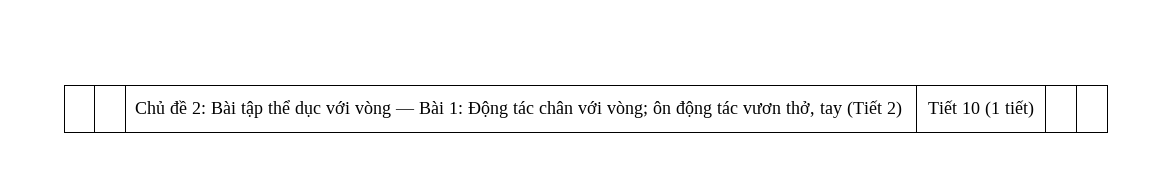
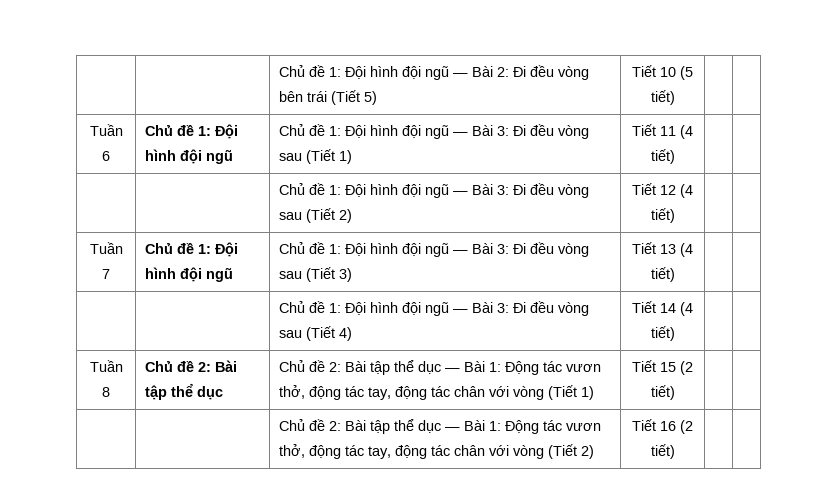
- | | Chủ đề 2: Bài tập thể dục với vòng — Bài 1: Động tác chân với vòng; ôn động tác vươn thở, tay (Tiết 2) | Tiết 10 (1 tiết) | |
+ | | Chủ đề 1: Đội hình đội ngũ — Bài 2: Đi đều vòng bên trái (Tiết 5) | Tiết 10 (5 tiết) | |
+ Tuần 6 | Chủ đề 1: Đội hình đội ngũ | Chủ đề 1: Đội hình đội ngũ — Bài 3: Đi đều vòng sau (Tiết 1) | Tiết 11 (4 tiết) | |
+ | | Chủ đề 1: Đội hình đội ngũ — Bài 3: Đi đều vòng sau (Tiết 2) | Tiết 12 (4 tiết) | |
+ Tuần 7 | Chủ đề 1: Đội hình đội ngũ | Chủ đề 1: Đội hình đội ngũ — Bài 3: Đi đều vòng sau (Tiết 3) | Tiết 13 (4 tiết) | |
+ | | Chủ đề 1: Đội hình đội ngũ — Bài 3: Đi đều vòng sau (Tiết 4) | Tiết 14 (4 tiết) | |
+ Tuần 8 | Chủ đề 2: Bài tập thể dục | Chủ đề 2: Bài tập thể dục — Bài 1: Động tác vươn thở, động tác tay, động tác chân với vòng (Tiết 1) | Tiết 15 (2 tiết) | |
+ | | Chủ đề 2: Bài tập thể dục — Bài 1: Động tác vươn thở, động tác tay, động tác chân với vòng (Tiết 2) | Tiết 16 (2 tiết) | |

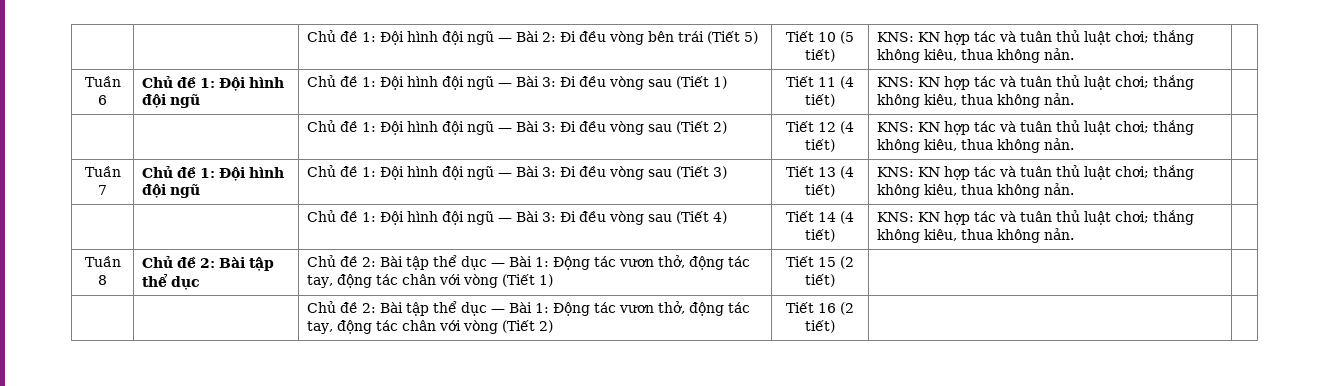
- | | Chủ đề 1: Đội hình đội ngũ — Bài 2: Đi đều vòng bên trái (Tiết 5) | Tiết 10 (5 tiết) | |
+ | | Chủ đề 1: Đội hình đội ngũ — Bài 2: Đi đều vòng bên trái (Tiết 5) | Tiết 10 (5 tiết) | KNS: KN hợp tác và tuân thủ luật chơi; thắng không kiêu, thua không nản. |
- Tiết 11 (4 tiết)
+ Tiết 11 (4 tiết) | KNS: KN hợp tác và tuân thủ luật chơi; thắng không kiêu, thua không nản.
- | | Chủ đề 1: Đội hình đội ngũ — Bài 3: Đi đều vòng sau (Tiết 2) | Tiết 12 (4 tiết) | |
+ | | Chủ đề 1: Đội hình đội ngũ — Bài 3: Đi đều vòng sau (Tiết 2) | Tiết 12 (4 tiết) | KNS: KN hợp tác và tuân thủ luật chơi; thắng không kiêu, thua không nản. |
- Tiết 13 (4 tiết)
+ Tiết 13 (4 tiết) | KNS: KN hợp tác và tuân thủ luật chơi; thắng không kiêu, thua không nản.
- | | Chủ đề 1: Đội hình đội ngũ — Bài 3: Đi đều vòng sau (Tiết 4) | Tiết 14 (4 tiết) | |
+ | | Chủ đề 1: Đội hình đội ngũ — Bài 3: Đi đều vòng sau (Tiết 4) | Tiết 14 (4 tiết) | KNS: KN hợp tác và tuân thủ luật chơi; thắng không kiêu, thua không nản. |

